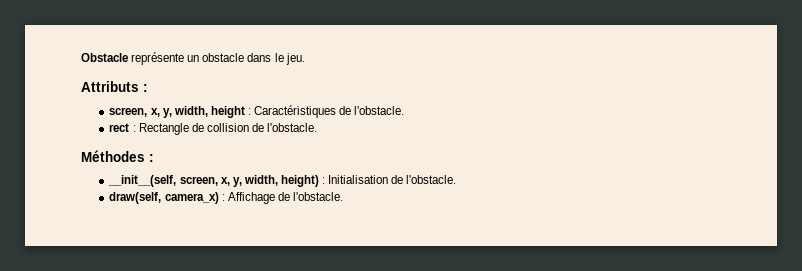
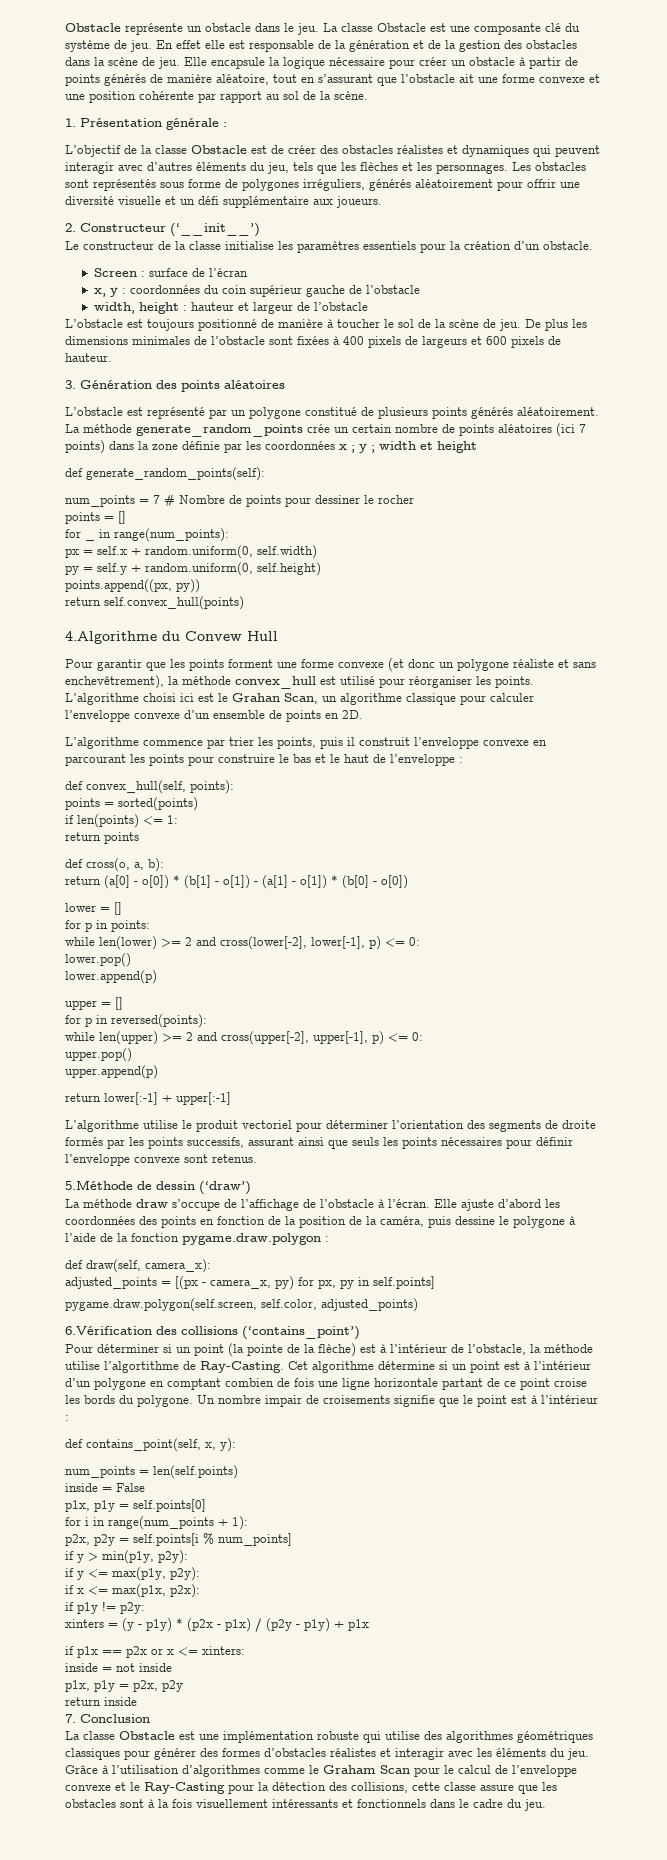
- Obstacle représente un obstacle dans le jeu.
- Attributs :
- screen, x, y, width, height : Caractéristiques de l'obstacle.
- rect : Rectangle de collision de l'obstacle.
- Méthodes :
- __init__(self, screen, x, y, width, height) : Initialisation de l'obstacle.
- draw(self, camera_x) : Affichage de l'obstacle.
+ Obstacle représente un obstacle dans le jeu. La classe Obstacle est une composante clé du système de jeu. En effet elle est responsable de la génération et de la gestion des obstacles dans la scène de jeu. Elle encapsule la logique nécessaire pour créer un obstacle à partir de points générés de manière aléatoire, tout en s’assurant que l’obstacle ait une forme convexe et une position cohérente par rapport au sol de la scène.
+ 1. Présentation générale :
+ L’objectif de la classe Obstacle est de créer des obstacles réalistes et dynamiques qui peuvent interagir avec d’autres éléments du jeu, tels que les flèches et les personnages. Les obstacles sont représentés sous forme de polygones irréguliers, générés aléatoirement pour offrir une diversité visuelle et un défi supplémentaire aux joueurs.
+ 2. Constructeur (‘__init__’)
+ Le constructeur de la classe initialise les paramètres essentiels pour la création d’un obstacle.
+ Screen : surface de l’écran
+ x, y : coordonnées du coin supérieur gauche de l’obstacle
+ width, height : hauteur et largeur de l’obstacle
+ L’obstacle est toujours positionné de manière à toucher le sol de la scène de jeu. De plus les dimensions minimales de l’obstacle sont fixées à 400 pixels de largeurs et 600 pixels de hauteur.
+ 3. Génération des points aléatoires
+ L’obstacle est représenté par un polygone constitué de plusieurs points générés aléatoirement. La méthode generate_random_points crée un certain nombre de points aléatoires (ici 7 points) dans la zone définie par les coordonnées x ; y ; width et height
+ def generate_random_points(self):
+ num_points = 7 # Nombre de points pour dessiner le rocher
+ points = []
+ for _ in range(num_points):
+ px = self.x + random.uniform(0, self.width)
+ py = self.y + random.uniform(0, self.height)
+ points.append((px, py))
+ return self.convex_hull(points)
+ 4.Algorithme du Convew Hull
+ Pour garantir que les points forment une forme convexe (et donc un polygone réaliste et sans enchevêtrement), la méthode convex_hull est utilisé pour réorganiser les points. L’algorithme choisi ici est le Grahan Scan, un algorithme classique pour calculer l’enveloppe convexe d’un ensemble de points en 2D.
+ L’algorithme commence par trier les points, puis il construit l’enveloppe convexe en parcourant les points pour construire le bas et le haut de l’enveloppe :
+ def convex_hull(self, points):
+ points = sorted(points)
+ if len(points) <= 1:
+ return points
+ def cross(o, a, b):
+ return (a[0] - o[0]) * (b[1] - o[1]) - (a[1] - o[1]) * (b[0] - o[0])
+ lower = []
+ for p in points:
+ while len(lower) >= 2 and cross(lower[-2], lower[-1], p) <= 0:
+ lower.pop()
+ lower.append(p)
+ upper = []
+ for p in reversed(points):
+ while len(upper) >= 2 and cross(upper[-2], upper[-1], p) <= 0:
+ upper.pop()
+ upper.append(p)
+ return lower[:-1] + upper[:-1]
+ L’algorithme utilise le produit vectoriel pour déterminer l’orientation des segments de droite formés par les points successifs, assurant ainsi que seuls les points nécessaires pour définir l’enveloppe convexe sont retenus.
+ 5.Méthode de dessin (‘draw’)
+ La méthode draw s’occupe de l’affichage de l’obstacle à l’écran. Elle ajuste d’abord les coordonnées des points en fonction de la position de la caméra, puis dessine le polygone à l’aide de la fonction pygame.draw.polygon :
+ def draw(self, camera_x):
+ adjusted_points = [(px - camera_x, py) for px, py in self.points]
+ pygame.draw.polygon(self.screen, self.color, adjusted_points)
+ 6.Vérification des collisions (‘contains_point’)
+ Pour déterminer si un point (la pointe de la flèche) est à l’intérieur de l’obstacle, la méthode utilise l’algortithme de Ray-Casting. Cet algorithme détermine si un point est à l’intérieur d’un polygone en comptant combien de fois une ligne horizontale partant de ce point croise les bords du polygone. Un nombre impair de croisements signifie que le point est à l’intérieur :
+ def contains_point(self, x, y):
+ num_points = len(self.points)
+ inside = False
+ p1x, p1y = self.points[0]
+ for i in range(num_points + 1):
+ p2x, p2y = self.points[i % num_points]
+ if y > min(p1y, p2y):
+ if y <= max(p1y, p2y):
+ if x <= max(p1x, p2x):
+ if p1y != p2y:
+ xinters = (y - p1y) * (p2x - p1x) / (p2y - p1y) + p1x
+ if p1x == p2x or x <= xinters:
+ inside = not inside
+ p1x, p1y = p2x, p2y
+ return inside
+ 7. Conclusion
+ La classe Obstacle est une implémentation robuste qui utilise des algorithmes géométriques classiques pour générer des formes d’obstacles réalistes et interagir avec les éléments du jeu. Grâce à l’utilisation d’algorithmes comme le Graham Scan pour le calcul de l’enveloppe convexe et le Ray-Casting pour la détection des collisions, cette classe assure que les obstacles sont à la fois visuellement intéressants et fonctionnels dans le cadre du jeu.

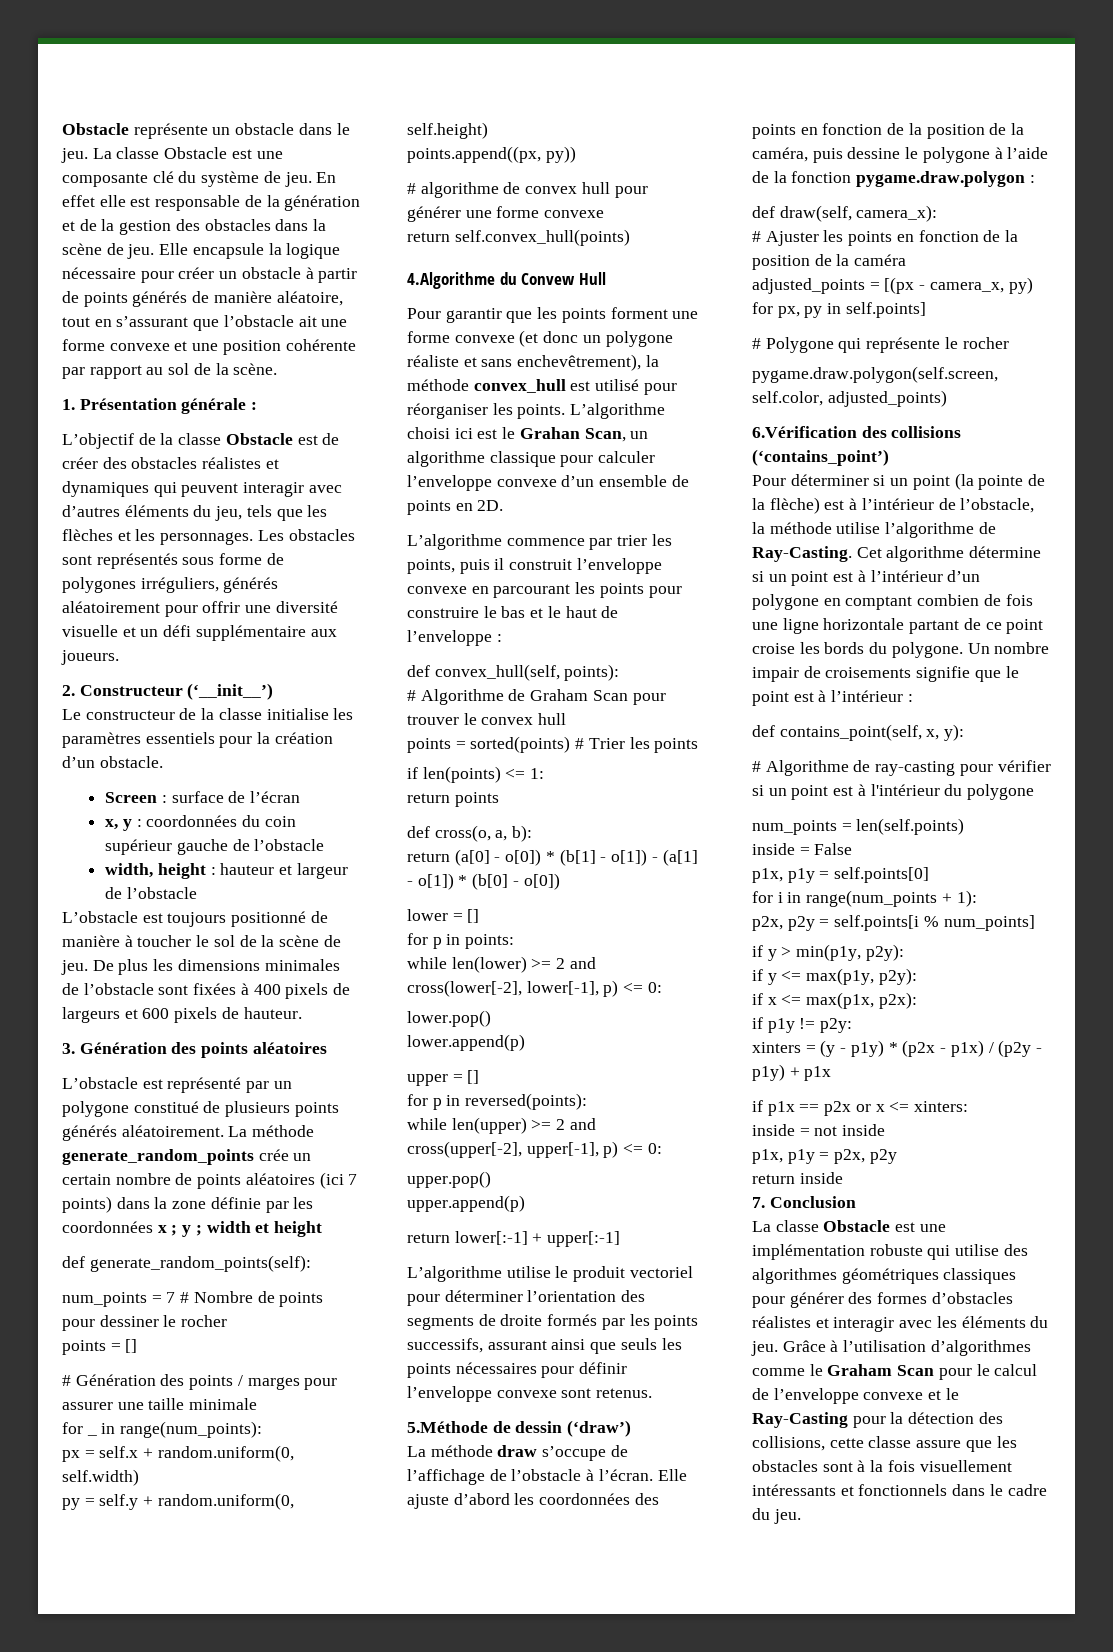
+ # Génération des points / marges pour assurer une taille minimale
+ # algorithme de convex hull pour générer une forme convexe
+ # Algorithme de Graham Scan pour trouver le convex hull
- points = sorted(points)
+ points = sorted(points) # Trier les points
+ # Ajuster les points en fonction de la position de la caméra
+ # Polygone qui représente le rocher
- Pour déterminer si un point (la pointe de la flèche) est à l’intérieur de l’obstacle, la méthode utilise l’algortithme de Ray-Casting.
+ Pour déterminer si un point (la pointe de la flèche) est à l’intérieur de l’obstacle, la méthode utilise l’algorithme de Ray-Casting.
+ # Algorithme de ray-casting pour vérifier si un point est à l'intérieur du polygone

